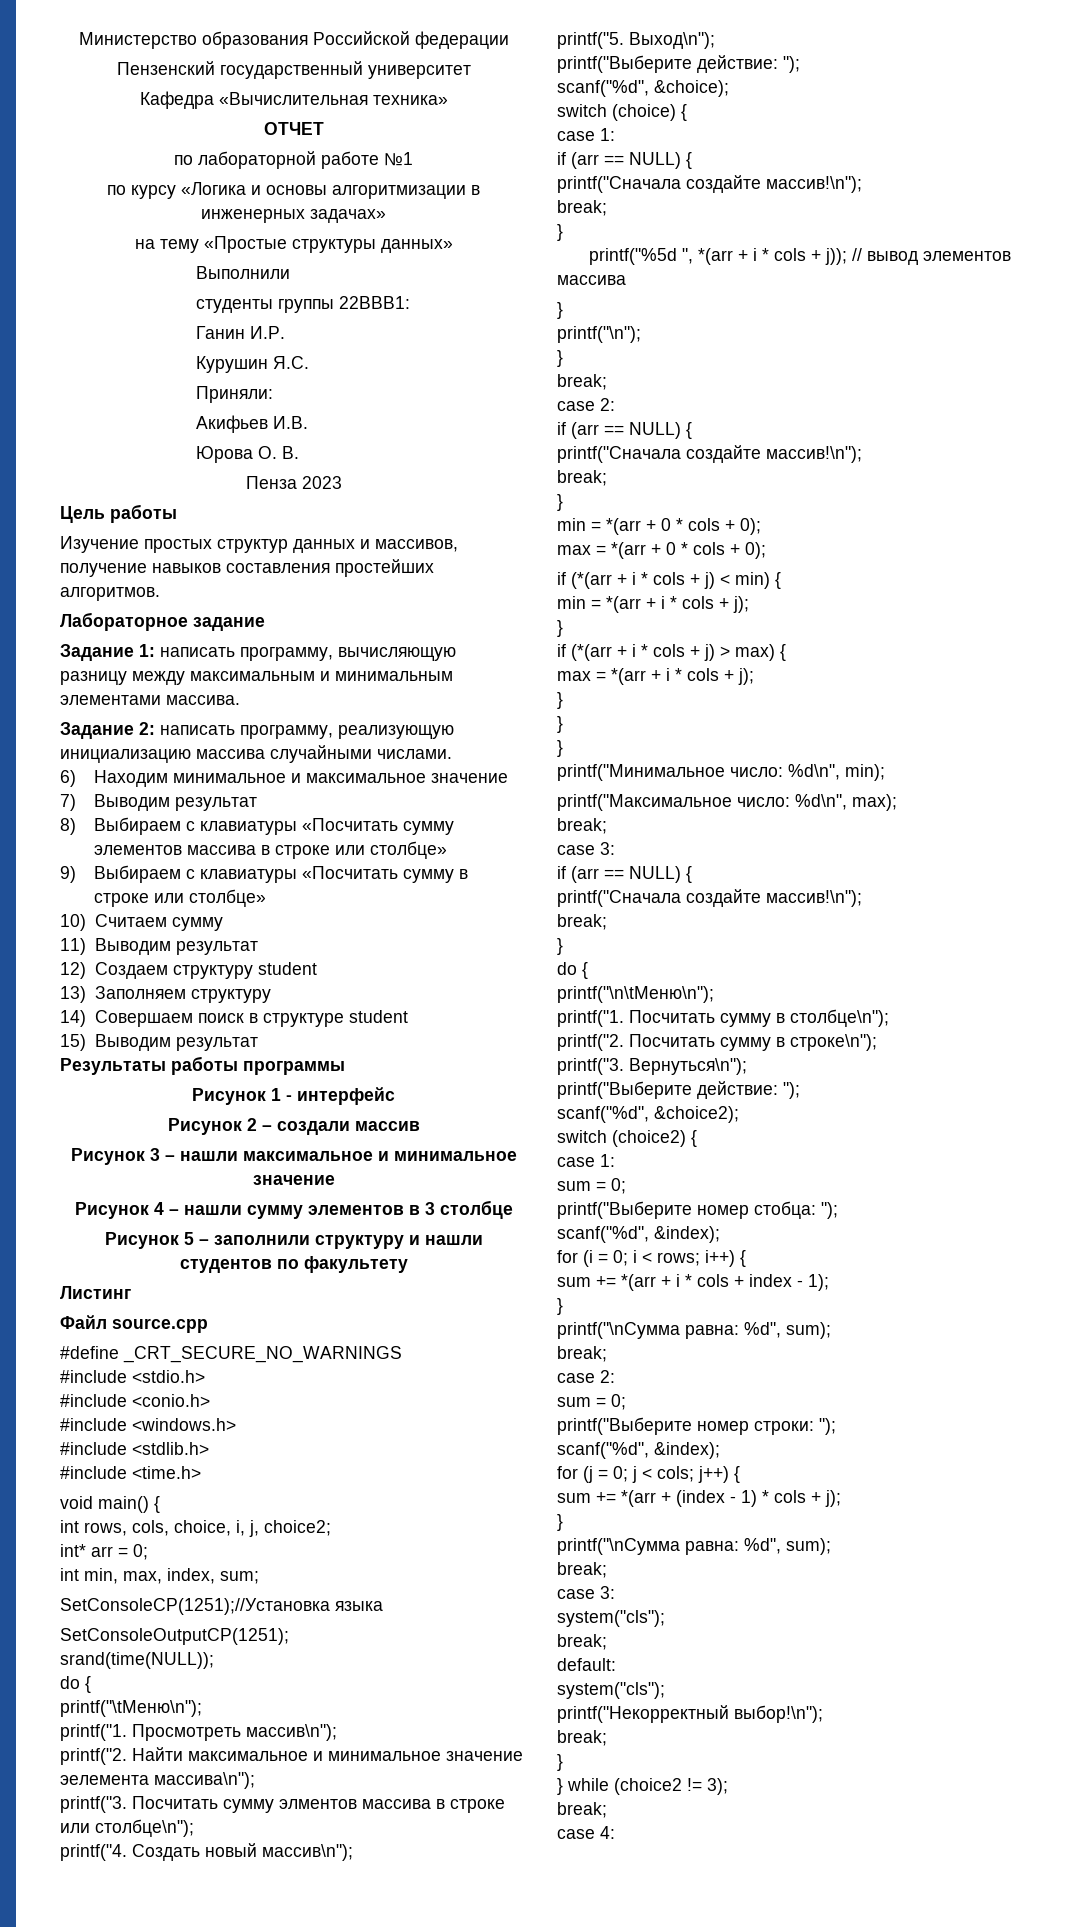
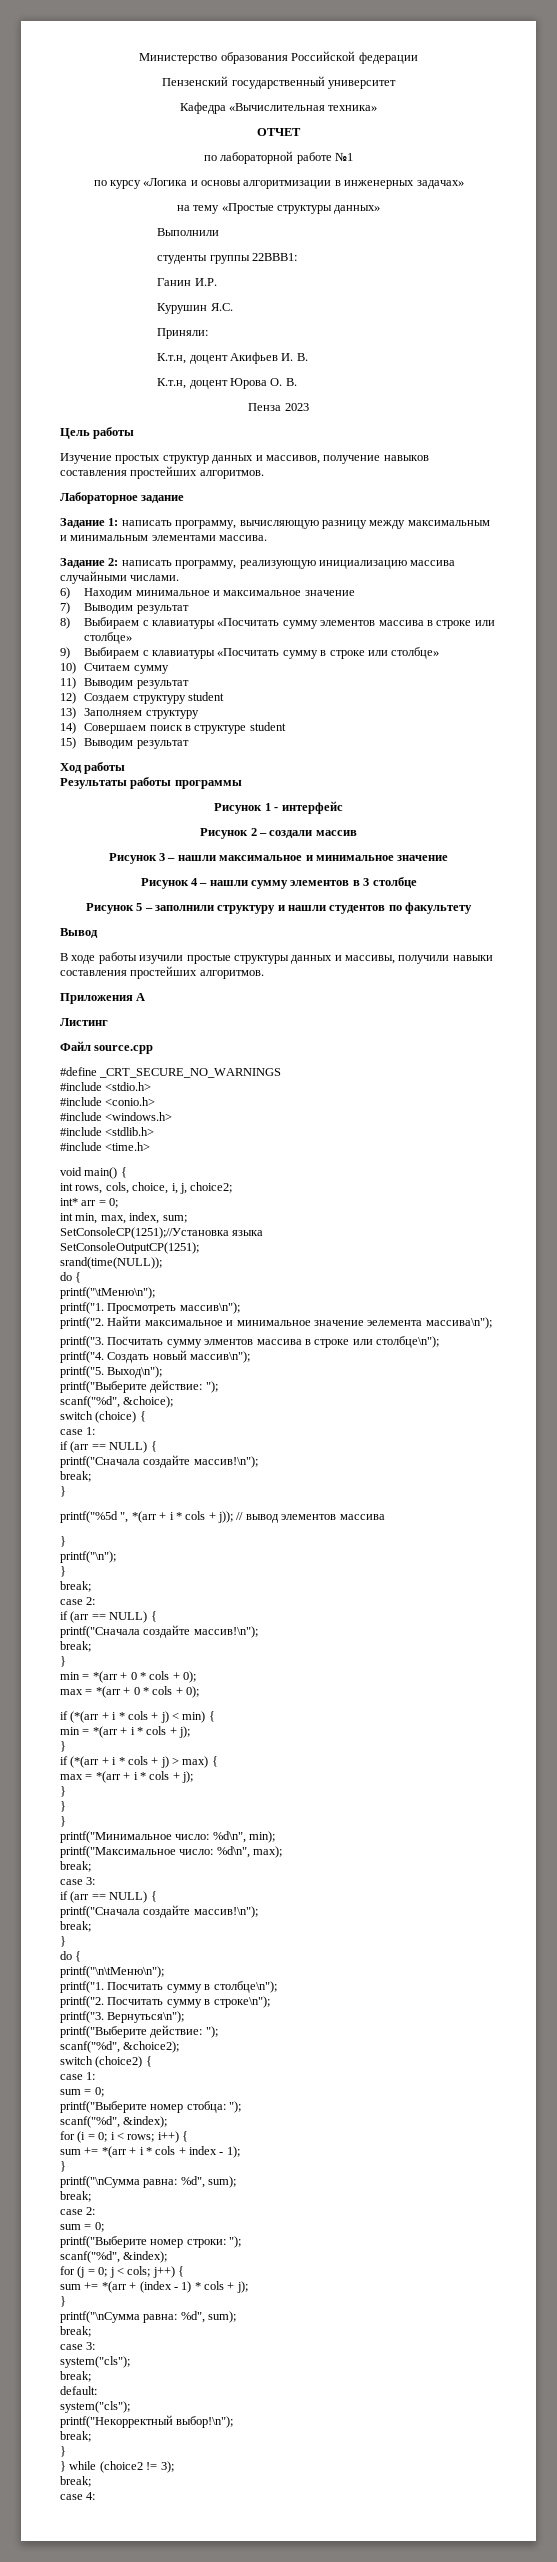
- Акифьев И.В.
- Юрова О. В.
+ К.т.н, доцент Акифьев И. В.
+ К.т.н, доцент Юрова О. В.
+ Ход работы
+ Вывод
+ В ходе работы изучили простые структуры данных и массивы, получили навыки составления простейших алгоритмов.
+ Приложения А

